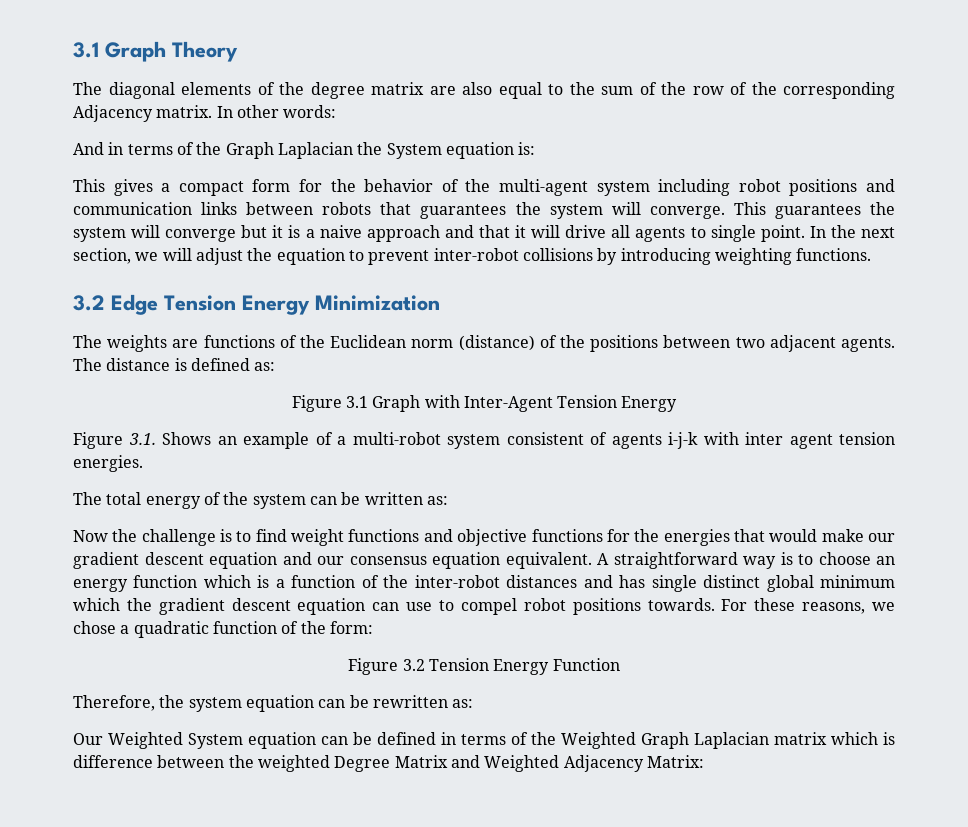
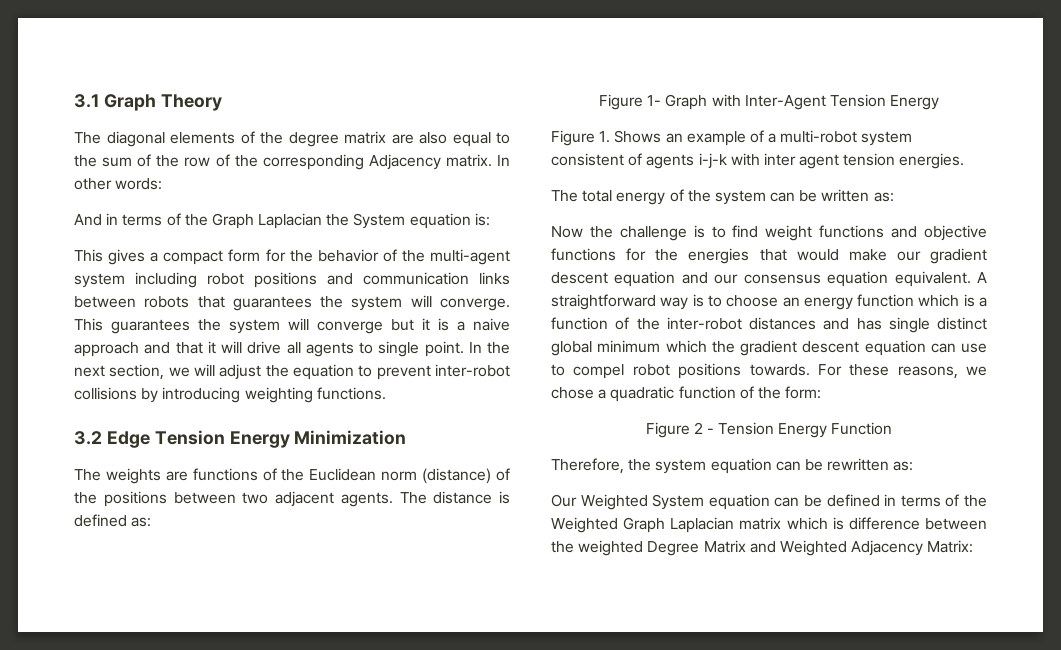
- Figure 3.1 Graph with Inter-Agent Tension Energy
+ Figure 1- Graph with Inter-Agent Tension Energy
- Figure 3.1. Shows an example of a multi-robot system consistent of agents i-j-k with inter agent tension energies.
+ Figure 1. Shows an example of a multi-robot system consistent of agents i-j-k with inter agent tension energies.
- Figure 3.2 Tension Energy Function
+ Figure 2 - Tension Energy Function

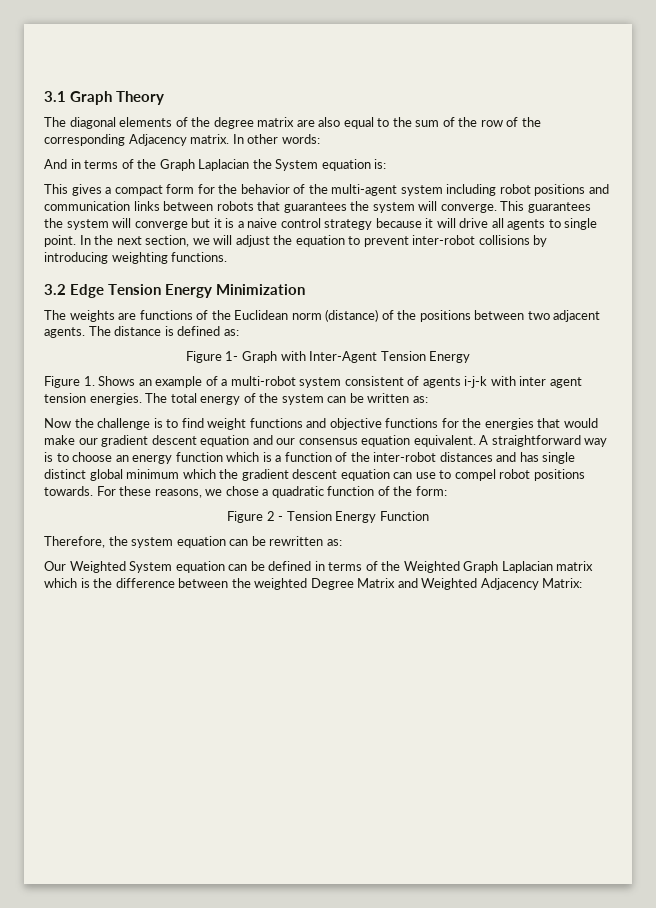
- This guarantees the system will converge but it is a naive approach and that it will drive all agents to single point.
+ This guarantees the system will converge but it is a naive control strategy because it will drive all agents to single point.
- Figure 1. Shows an example of a multi-robot system consistent of agents i-j-k with inter agent tension energies.
- The total energy of the system can be written as:
+ Figure 1. Shows an example of a multi-robot system consistent of agents i-j-k with inter agent tension energies. The total energy of the system can be written as:
- Our Weighted System equation can be defined in terms of the Weighted Graph Laplacian matrix which is difference between the weighted Degree Matrix and Weighted Adjacency Matrix:
+ Our Weighted System equation can be defined in terms of the Weighted Graph Laplacian matrix which is the difference between the weighted Degree Matrix and Weighted Adjacency Matrix:

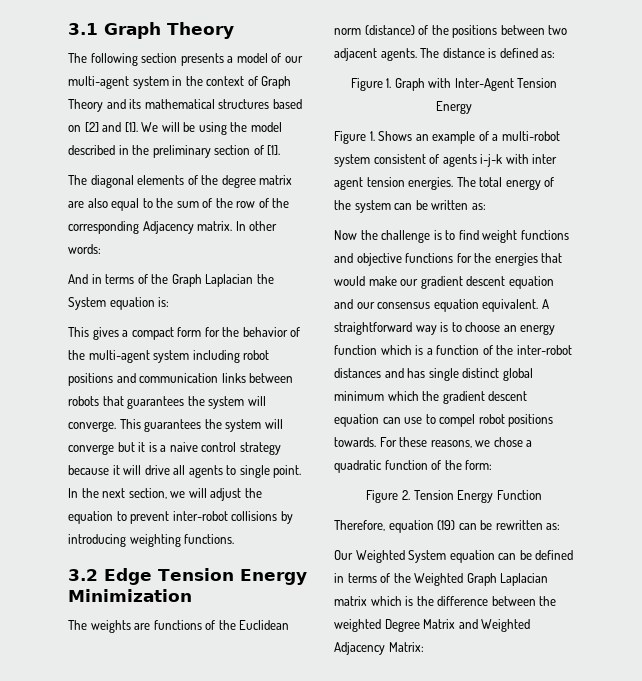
+ The following section presents a model of our multi-agent system in the context of Graph Theory and its mathematical structures based on [2] and [1]. We will be using the model described in the preliminary section of [1].
- Figure 1- Graph with Inter-Agent Tension Energy
+ Figure 1. Graph with Inter-Agent Tension Energy
- Figure 2 - Tension Energy Function
+ Figure 2. Tension Energy Function
- Therefore, the system equation can be rewritten as:
+ Therefore, equation (19) can be rewritten as:

